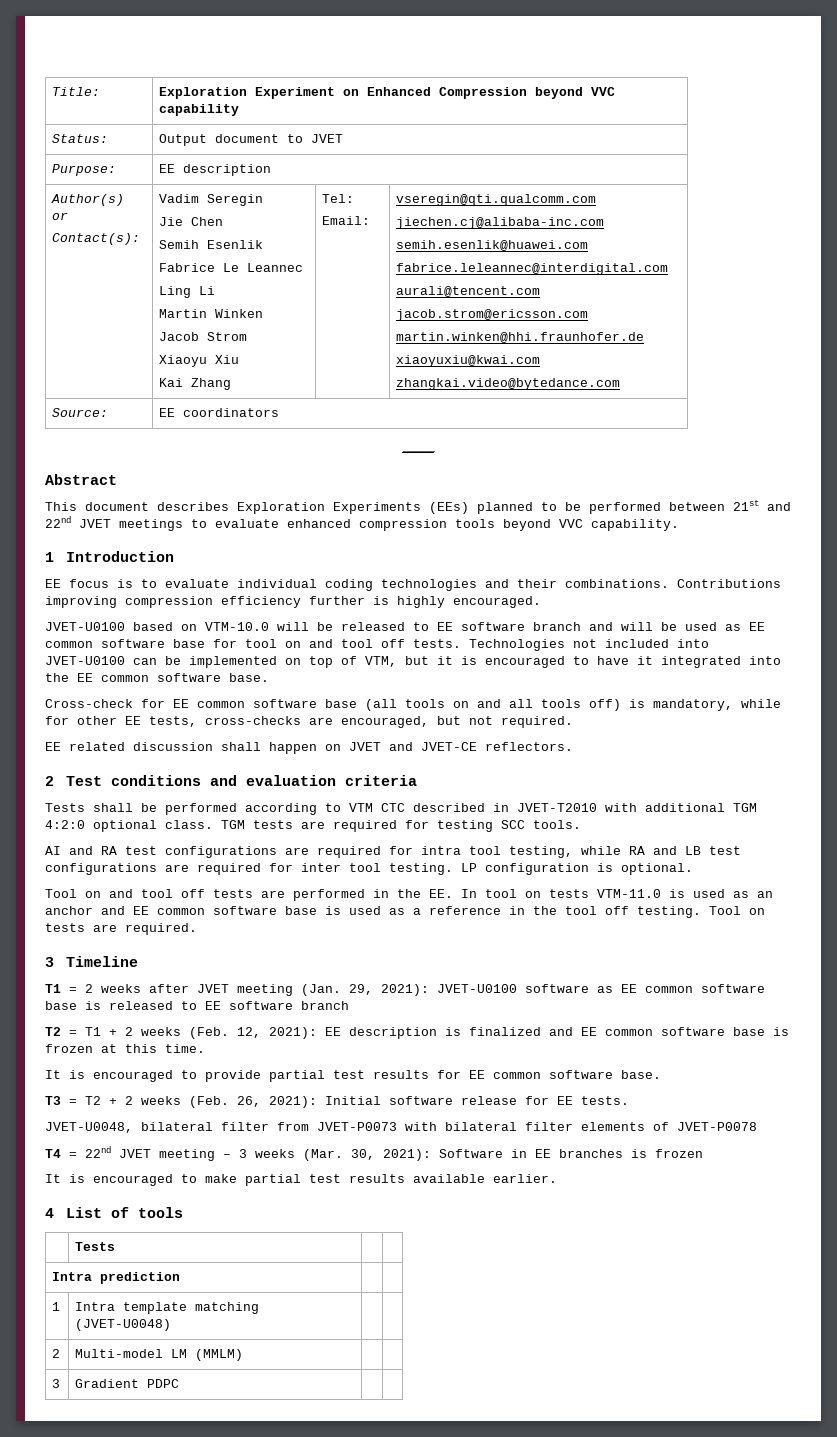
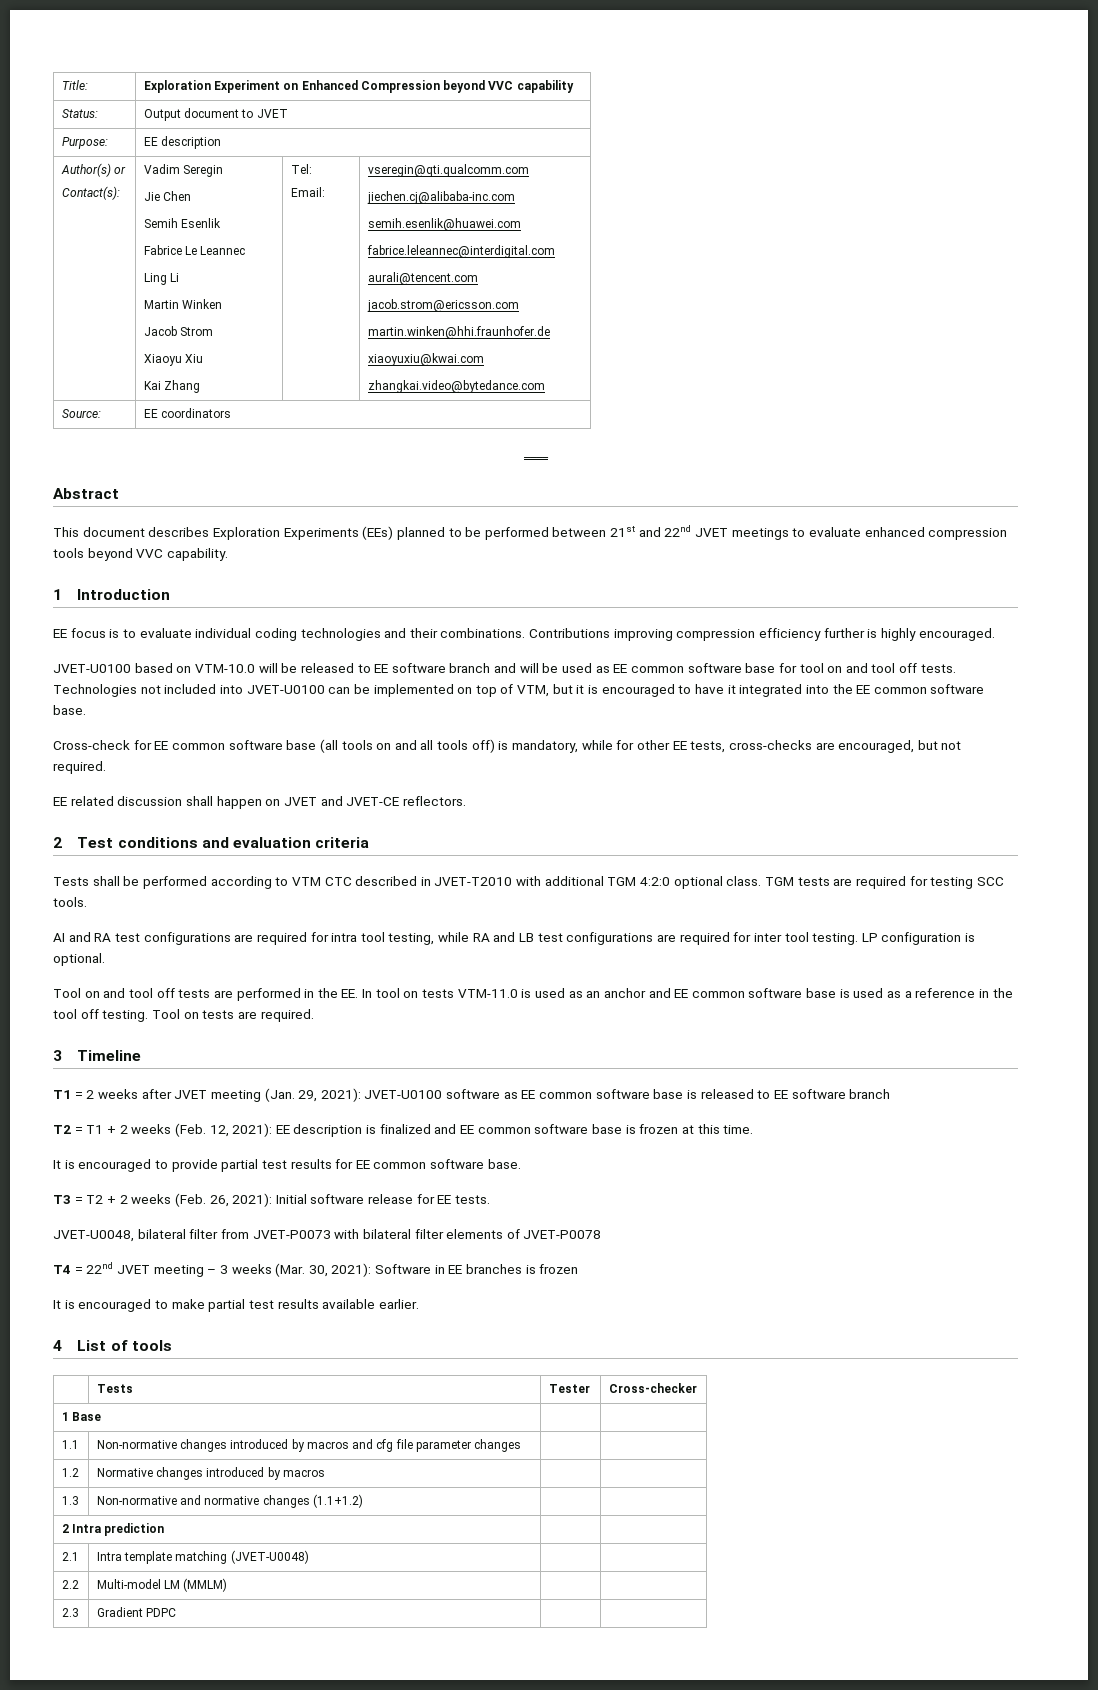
- | Tests | |
- Intra prediction | |
+ | Tests | Tester | Cross-checker
+ 1 Base | |
+ 1.1 | Non-normative changes introduced by macros and cfg file parameter changes | |
+ 1.2 | Normative changes introduced by macros | |
+ 1.3 | Non-normative and normative changes (1.1+1.2) | |
+ 2 Intra prediction | |
- 1 | Intra template matching (JVET-U0048) | |
+ 2.1 | Intra template matching (JVET-U0048) | |
- 2 | Multi-model LM (MMLM) | |
+ 2.2 | Multi-model LM (MMLM) | |
- 3 | Gradient PDPC | |
+ 2.3 | Gradient PDPC | |

